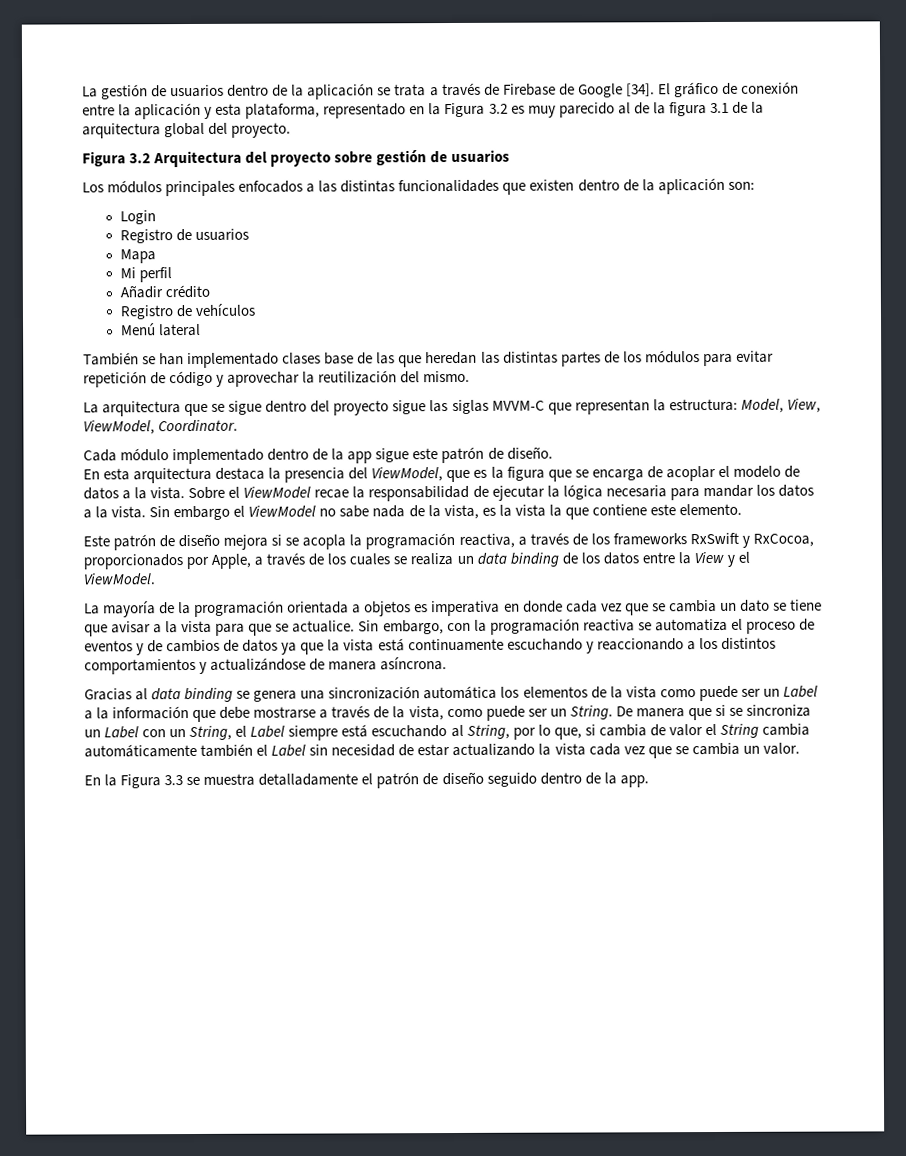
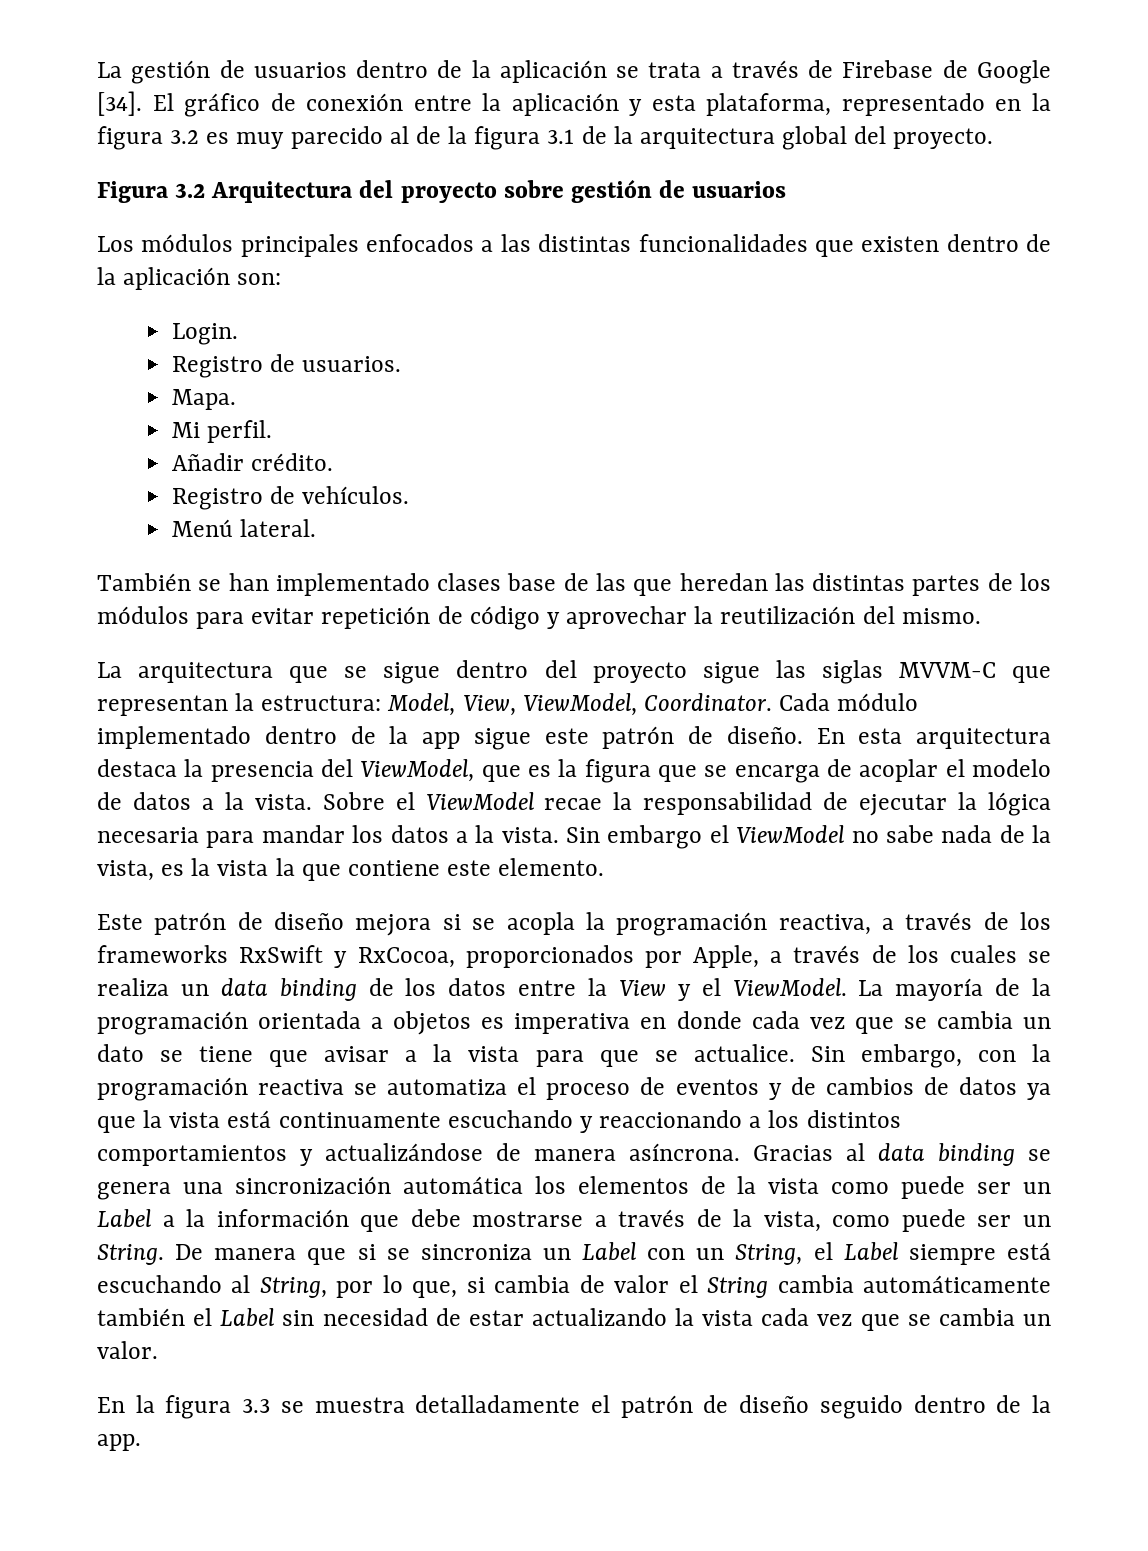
- El gráfico de conexión entre la aplicación y esta plataforma, representado en la Figura 3.2 es muy parecido al de la figura 3.1 de la arquitectura global del proyecto.
+ El gráfico de conexión entre la aplicación y esta plataforma, representado en la figura 3.2 es muy parecido al de la figura 3.1 de la arquitectura global del proyecto.
- Login
- Registro de usuarios
- Mapa
+ Login.
+ Registro de usuarios.
+ Mapa.
- Mi perfil
+ Mi perfil.
- Añadir crédito
- Registro de vehículos
+ Añadir crédito.
+ Registro de vehículos.
- Menú lateral
+ Menú lateral.
- La arquitectura que se sigue dentro del proyecto sigue las siglas MVVM-C que representan la estructura: Model, View, ViewModel, Coordinator.
- Cada módulo implementado dentro de la app sigue este patrón de diseño.
- En esta arquitectura destaca la presencia del ViewModel, que es la figura que se encarga de acoplar el modelo de datos a la vista.
+ La arquitectura que se sigue dentro del proyecto sigue las siglas MVVM-C que representan la estructura: Model, View, ViewModel, Coordinator. Cada módulo implementado dentro de la app sigue este patrón de diseño. En esta arquitectura destaca la presencia del ViewModel, que es la figura que se encarga de acoplar el modelo de datos a la vista.
- Este patrón de diseño mejora si se acopla la programación reactiva, a través de los frameworks RxSwift y RxCocoa, proporcionados por Apple, a través de los cuales se realiza un data binding de los datos entre la View y el ViewModel.
- La mayoría de la programación orientada a objetos es imperativa en donde cada vez que se cambia un dato se tiene que avisar a la vista para que se actualice.
+ Este patrón de diseño mejora si se acopla la programación reactiva, a través de los frameworks RxSwift y RxCocoa, proporcionados por Apple, a través de los cuales se realiza un data binding de los datos entre la View y el ViewModel. La mayoría de la programación orientada a objetos es imperativa en donde cada vez que se cambia un dato se tiene que avisar a la vista para que se actualice.
- Sin embargo, con la programación reactiva se automatiza el proceso de eventos y de cambios de datos ya que la vista está continuamente escuchando y reaccionando a los distintos comportamientos y actualizándose de manera asíncrona.
- Gracias al data binding se genera una sincronización automática los elementos de la vista como puede ser un Label a la información que debe mostrarse a través de la vista, como puede ser un String.
+ Sin embargo, con la programación reactiva se automatiza el proceso de eventos y de cambios de datos ya que la vista está continuamente escuchando y reaccionando a los distintos comportamientos y actualizándose de manera asíncrona. Gracias al data binding se genera una sincronización automática los elementos de la vista como puede ser un Label a la información que debe mostrarse a través de la vista, como puede ser un String.
- En la Figura 3.3 se muestra detalladamente el patrón de diseño seguido dentro de la app.
+ En la figura 3.3 se muestra detalladamente el patrón de diseño seguido dentro de la app.

